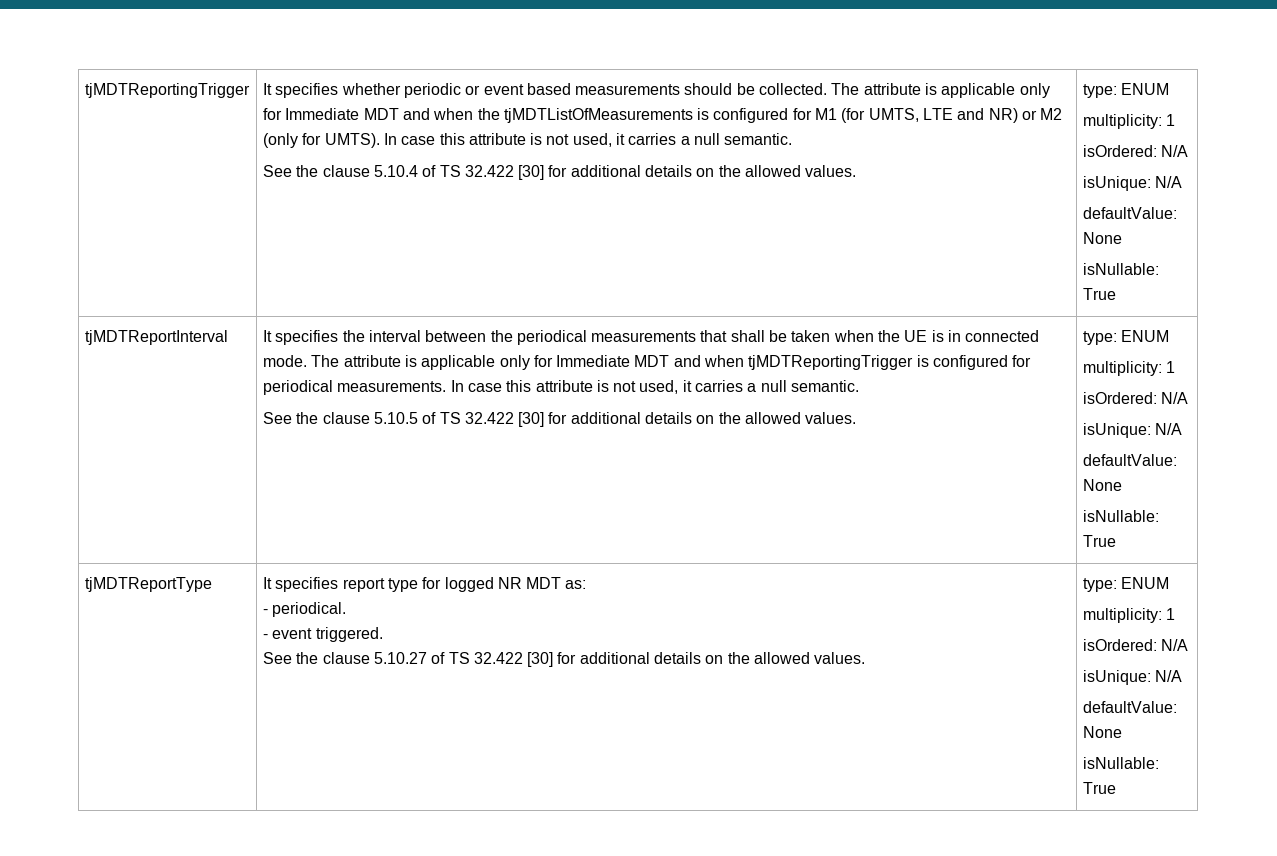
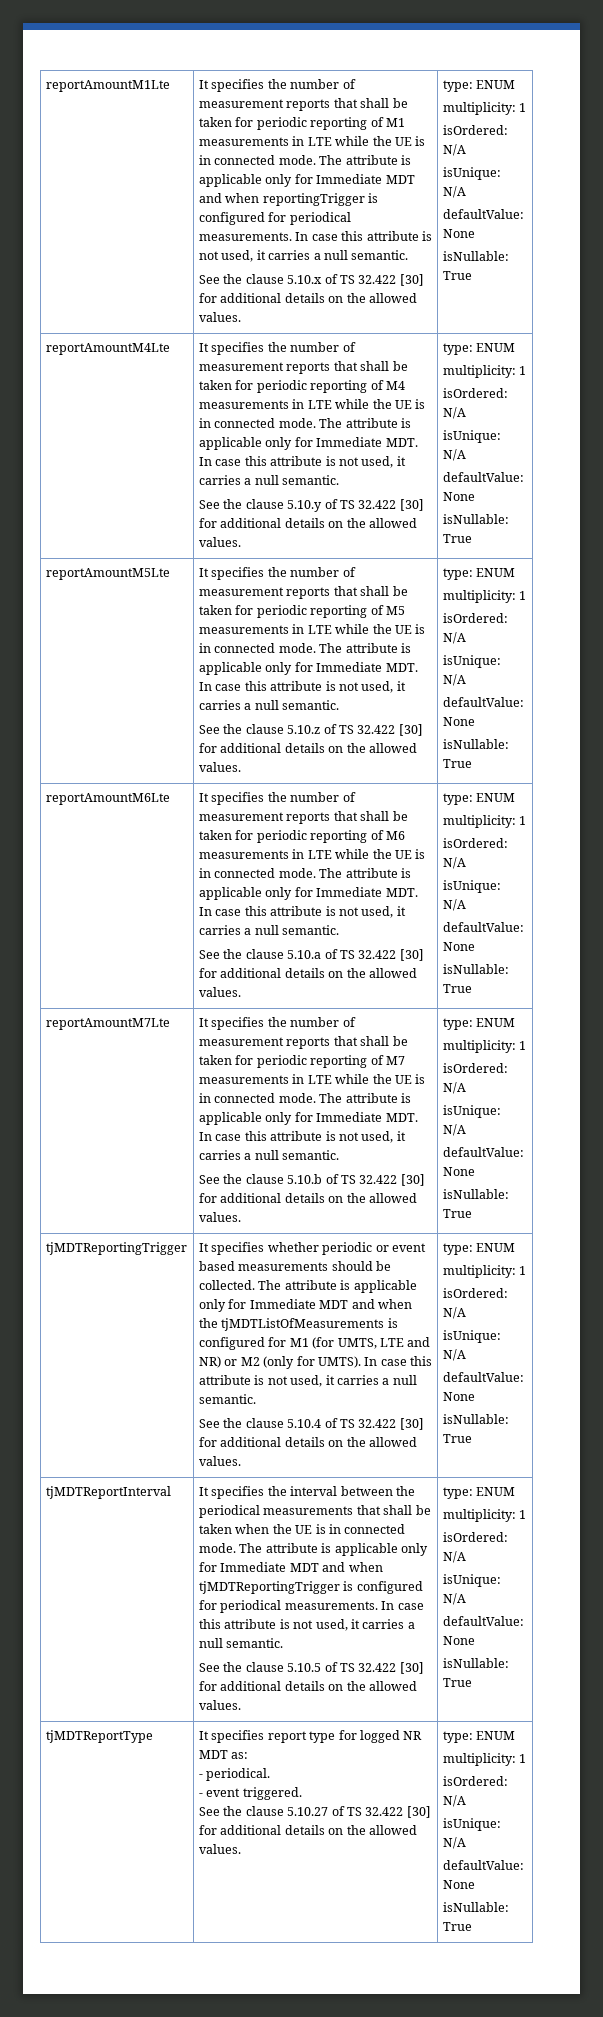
+ reportAmountM1Lte | It specifies the number of measurement reports that shall be taken for periodic reporting of M1 measurements in LTE while the UE is in connected mode. The attribute is applicable only for Immediate MDT and when reportingTrigger is configured for periodical measurements. In case this attribute is not used, it carries a null semantic.
+ See the clause 5.10.x of TS 32.422 [30] for additional details on the allowed values. | type: ENUM
+ multiplicity: 1
+ isOrdered: N/A
+ isUnique: N/A
+ defaultValue: None
+ isNullable: True
+ reportAmountM4Lte | It specifies the number of measurement reports that shall be taken for periodic reporting of M4 measurements in LTE while the UE is in connected mode. The attribute is applicable only for Immediate MDT. In case this attribute is not used, it carries a null semantic.
+ See the clause 5.10.y of TS 32.422 [30] for additional details on the allowed values. | type: ENUM
+ multiplicity: 1
+ isOrdered: N/A
+ isUnique: N/A
+ defaultValue: None
+ isNullable: True
+ reportAmountM5Lte | It specifies the number of measurement reports that shall be taken for periodic reporting of M5 measurements in LTE while the UE is in connected mode. The attribute is applicable only for Immediate MDT. In case this attribute is not used, it carries a null semantic.
+ See the clause 5.10.z of TS 32.422 [30] for additional details on the allowed values. | type: ENUM
+ multiplicity: 1
+ isOrdered: N/A
+ isUnique: N/A
+ defaultValue: None
+ isNullable: True
+ reportAmountM6Lte | It specifies the number of measurement reports that shall be taken for periodic reporting of M6 measurements in LTE while the UE is in connected mode. The attribute is applicable only for Immediate MDT. In case this attribute is not used, it carries a null semantic.
+ See the clause 5.10.a of TS 32.422 [30] for additional details on the allowed values. | type: ENUM
+ multiplicity: 1
+ isOrdered: N/A
+ isUnique: N/A
+ defaultValue: None
+ isNullable: True
+ reportAmountM7Lte | It specifies the number of measurement reports that shall be taken for periodic reporting of M7 measurements in LTE while the UE is in connected mode. The attribute is applicable only for Immediate MDT. In case this attribute is not used, it carries a null semantic.
+ See the clause 5.10.b of TS 32.422 [30] for additional details on the allowed values. | type: ENUM
+ multiplicity: 1
+ isOrdered: N/A
+ isUnique: N/A
+ defaultValue: None
+ isNullable: True

